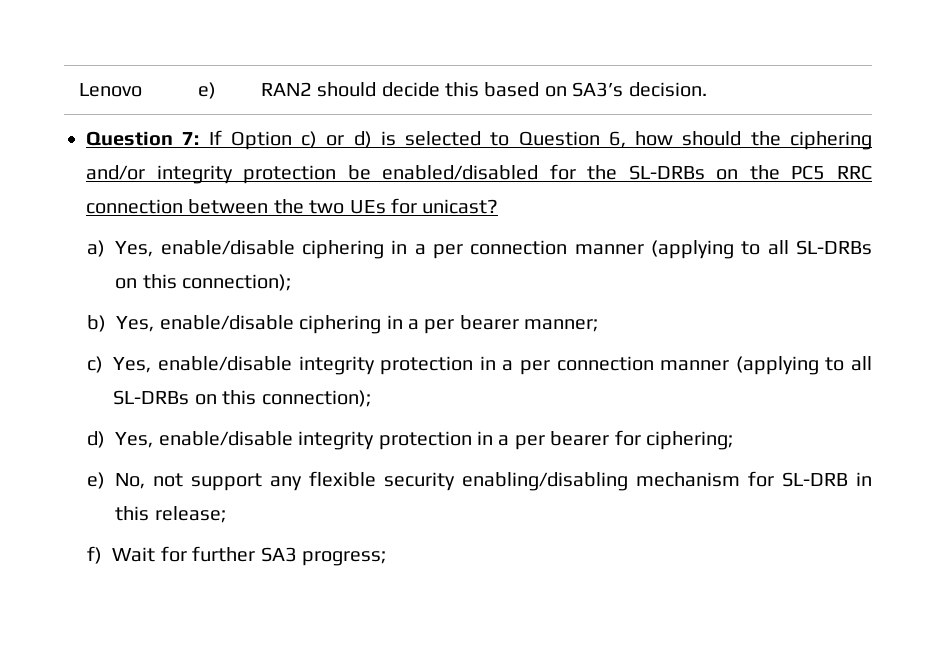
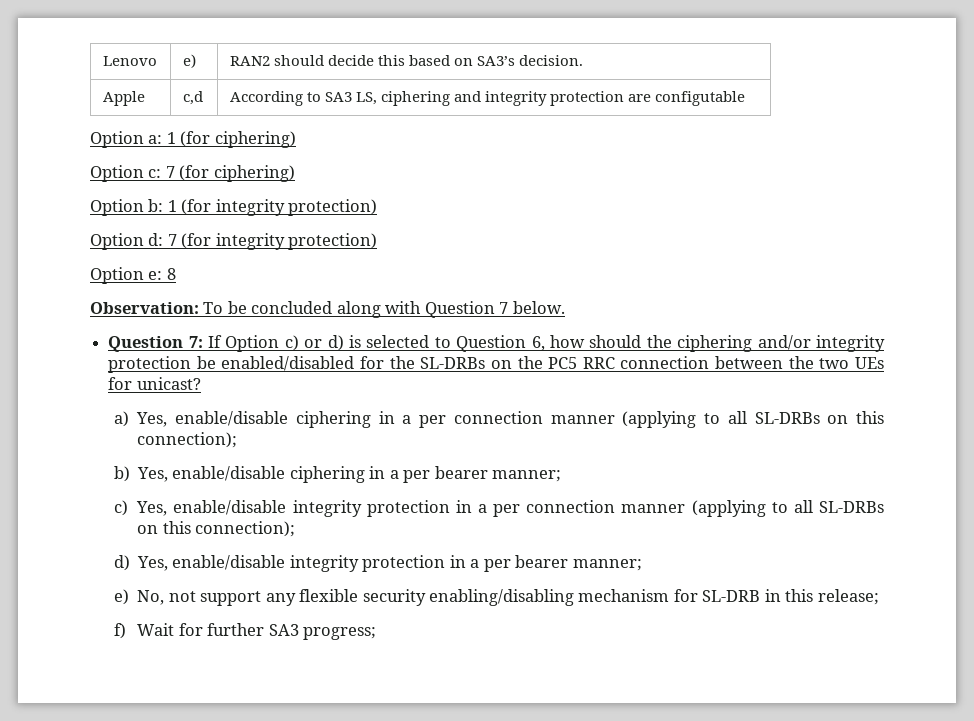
+ Apple | c,d | According to SA3 LS, ciphering and integrity protection are configutable
+ Option a: 1 (for ciphering)
+ Option c: 7 (for ciphering)
+ Option b: 1 (for integrity protection)
+ Option d: 7 (for integrity protection)
+ Option e: 8
+ Observation: To be concluded along with Question 7 below.
- d) Yes, enable/disable integrity protection in a per bearer for ciphering;
+ d) Yes, enable/disable integrity protection in a per bearer manner;

